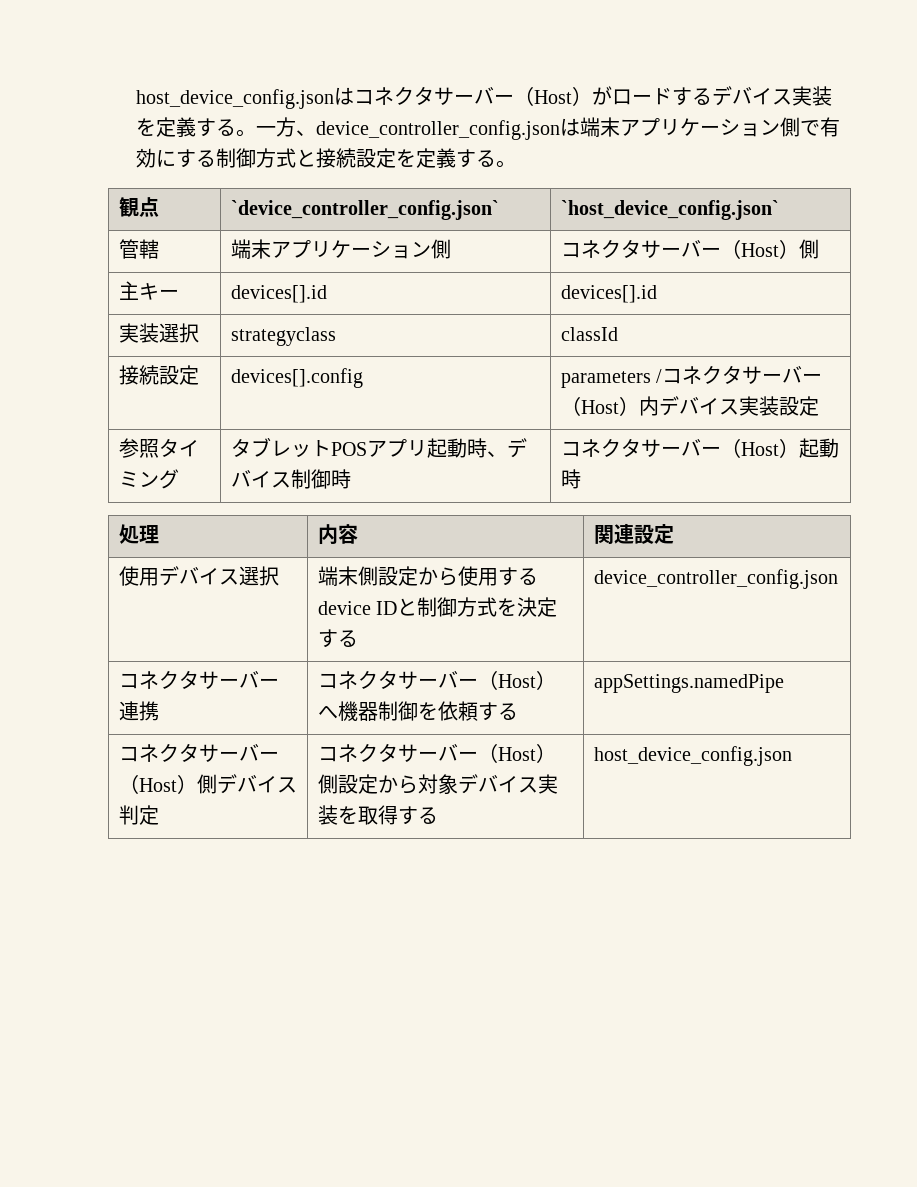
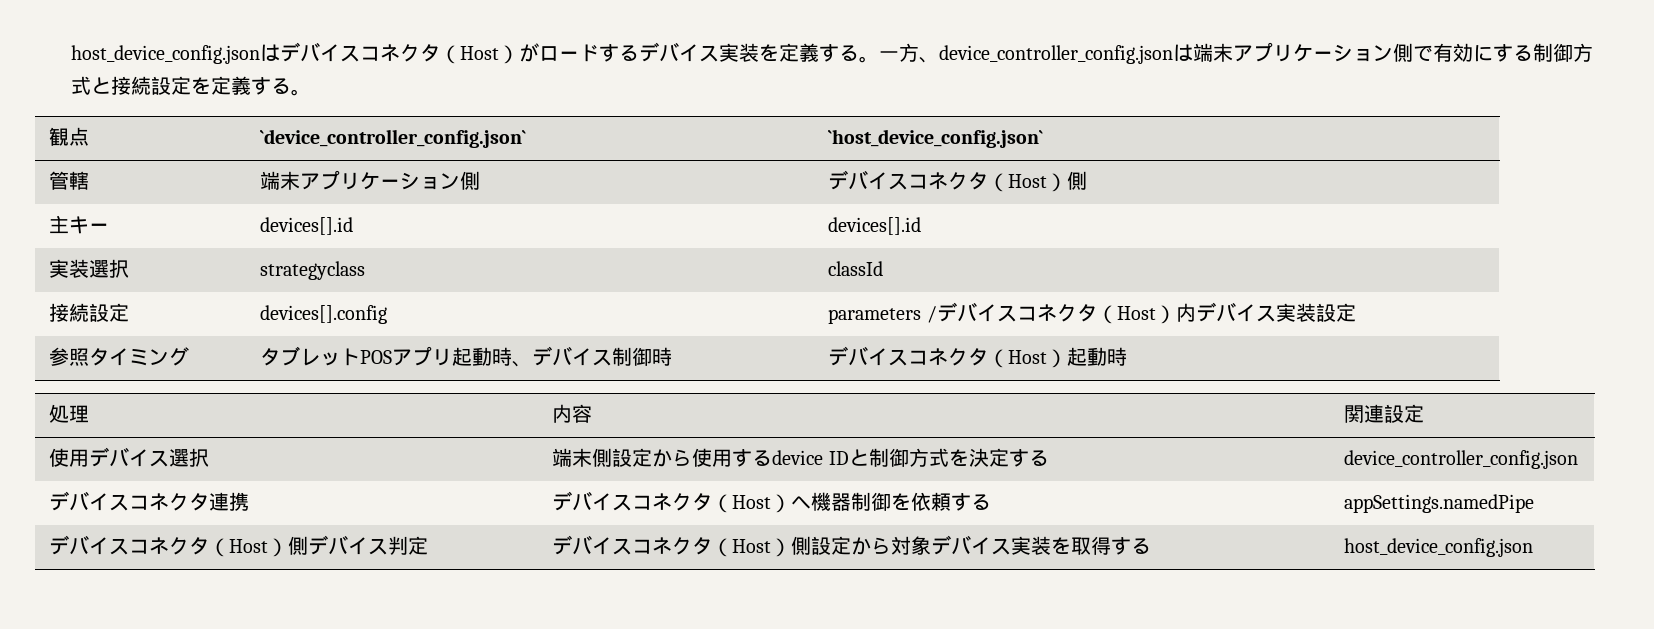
- host_device_config.jsonはコネクタサーバー（Host）がロードするデバイス実装を定義する。
+ host_device_config.jsonはデバイスコネクタ（Host）がロードするデバイス実装を定義する。
- 管轄 | 端末アプリケーション側 | コネクタサーバー（Host）側
+ 管轄 | 端末アプリケーション側 | デバイスコネクタ（Host）側
- 接続設定 | devices[].config | parameters /コネクタサーバー（Host）内デバイス実装設定
+ 接続設定 | devices[].config | parameters /デバイスコネクタ（Host）内デバイス実装設定
- 参照タイミング | タブレットPOSアプリ起動時、デバイス制御時 | コネクタサーバー（Host）起動時
+ 参照タイミング | タブレットPOSアプリ起動時、デバイス制御時 | デバイスコネクタ（Host）起動時
- コネクタサーバー連携 | コネクタサーバー（Host）へ機器制御を依頼する | appSettings.namedPipe
+ デバイスコネクタ連携 | デバイスコネクタ（Host）へ機器制御を依頼する | appSettings.namedPipe
- コネクタサーバー（Host）側デバイス判定 | コネクタサーバー（Host）側設定から対象デバイス実装を取得する | host_device_config.json
+ デバイスコネクタ（Host）側デバイス判定 | デバイスコネクタ（Host）側設定から対象デバイス実装を取得する | host_device_config.json

